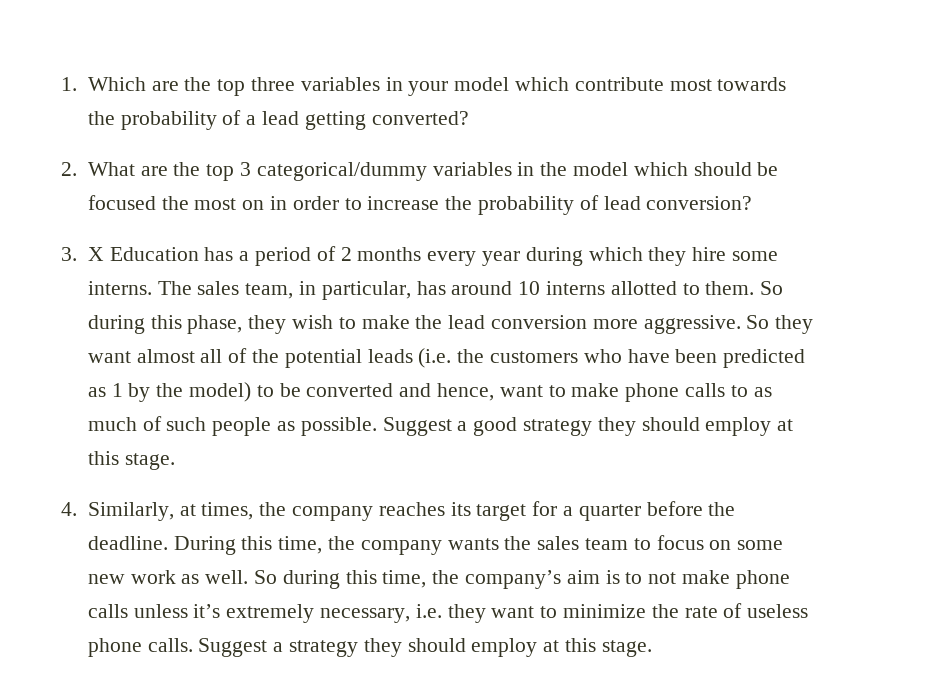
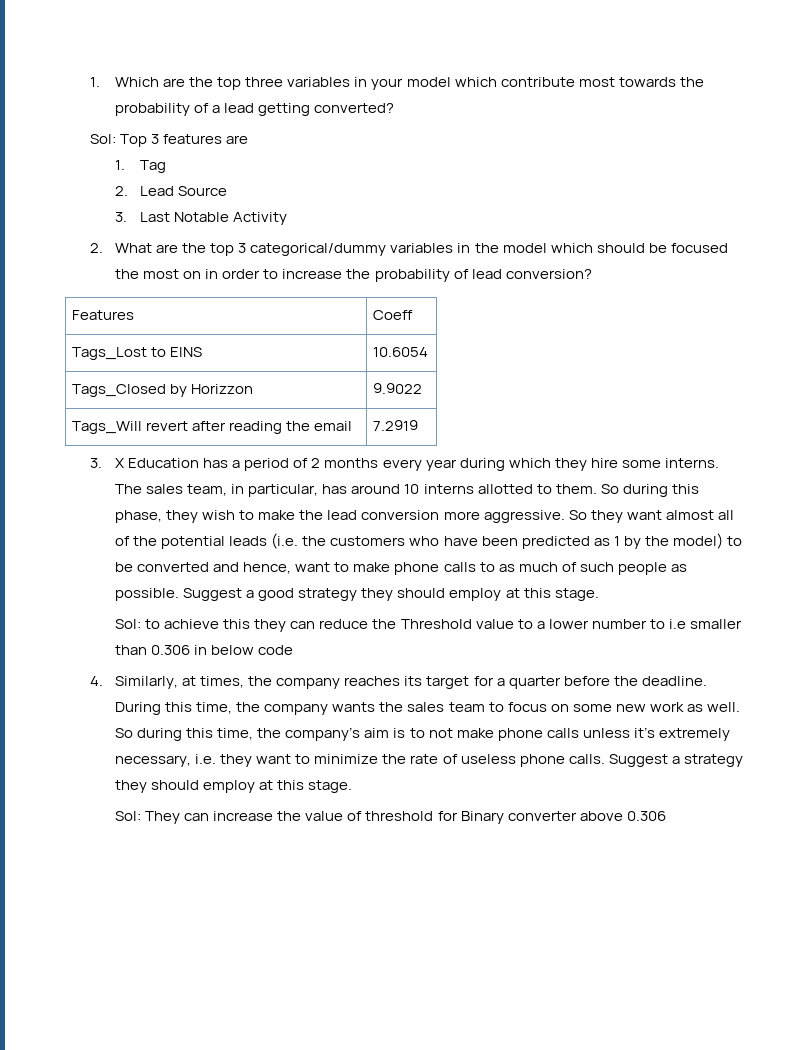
+ Sol: Top 3 features are
+ 1. Tag
+ 2. Lead Source
+ 3. Last Notable Activity
+ Features | Coeff
+ Tags_Lost to EINS | 10.6054
+ Tags_Closed by Horizzon | 9.9022
+ Tags_Will revert after reading the email | 7.2919
+ Sol: to achieve this they can reduce the Threshold value to a lower number to i.e smaller than 0.306 in below code
+ Sol: They can increase the value of threshold for Binary converter above 0.306

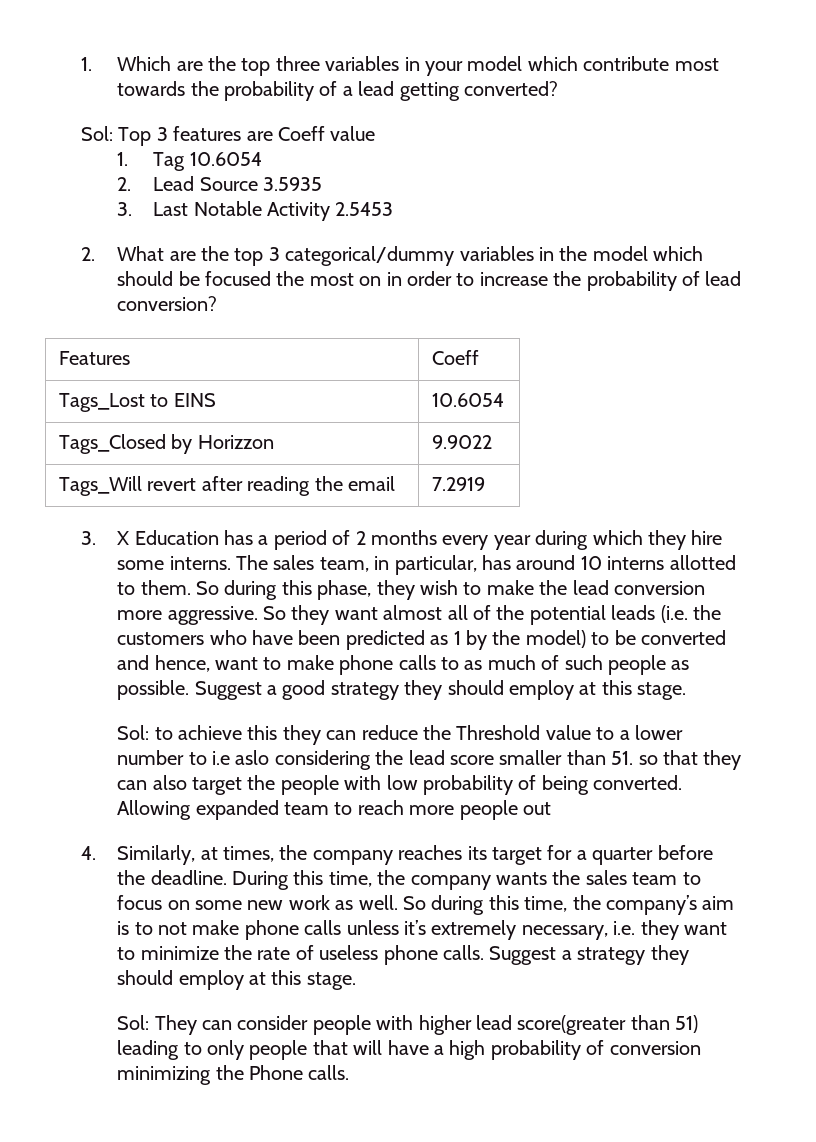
- Sol: Top 3 features are
+ Sol: Top 3 features are Coeff value
- 1. Tag
+ 1. Tag 10.6054
- 2. Lead Source
+ 2. Lead Source 3.5935
- 3. Last Notable Activity
+ 3. Last Notable Activity 2.5453
- Sol: to achieve this they can reduce the Threshold value to a lower number to i.e smaller than 0.306 in below code
+ Sol: to achieve this they can reduce the Threshold value to a lower number to i.e aslo considering the lead score smaller than 51. so that they can also target the people with low probability of being converted. Allowing expanded team to reach more people out
- Sol: They can increase the value of threshold for Binary converter above 0.306
+ Sol: They can consider people with higher lead score(greater than 51) leading to only people that will have a high probability of conversion minimizing the Phone calls.

